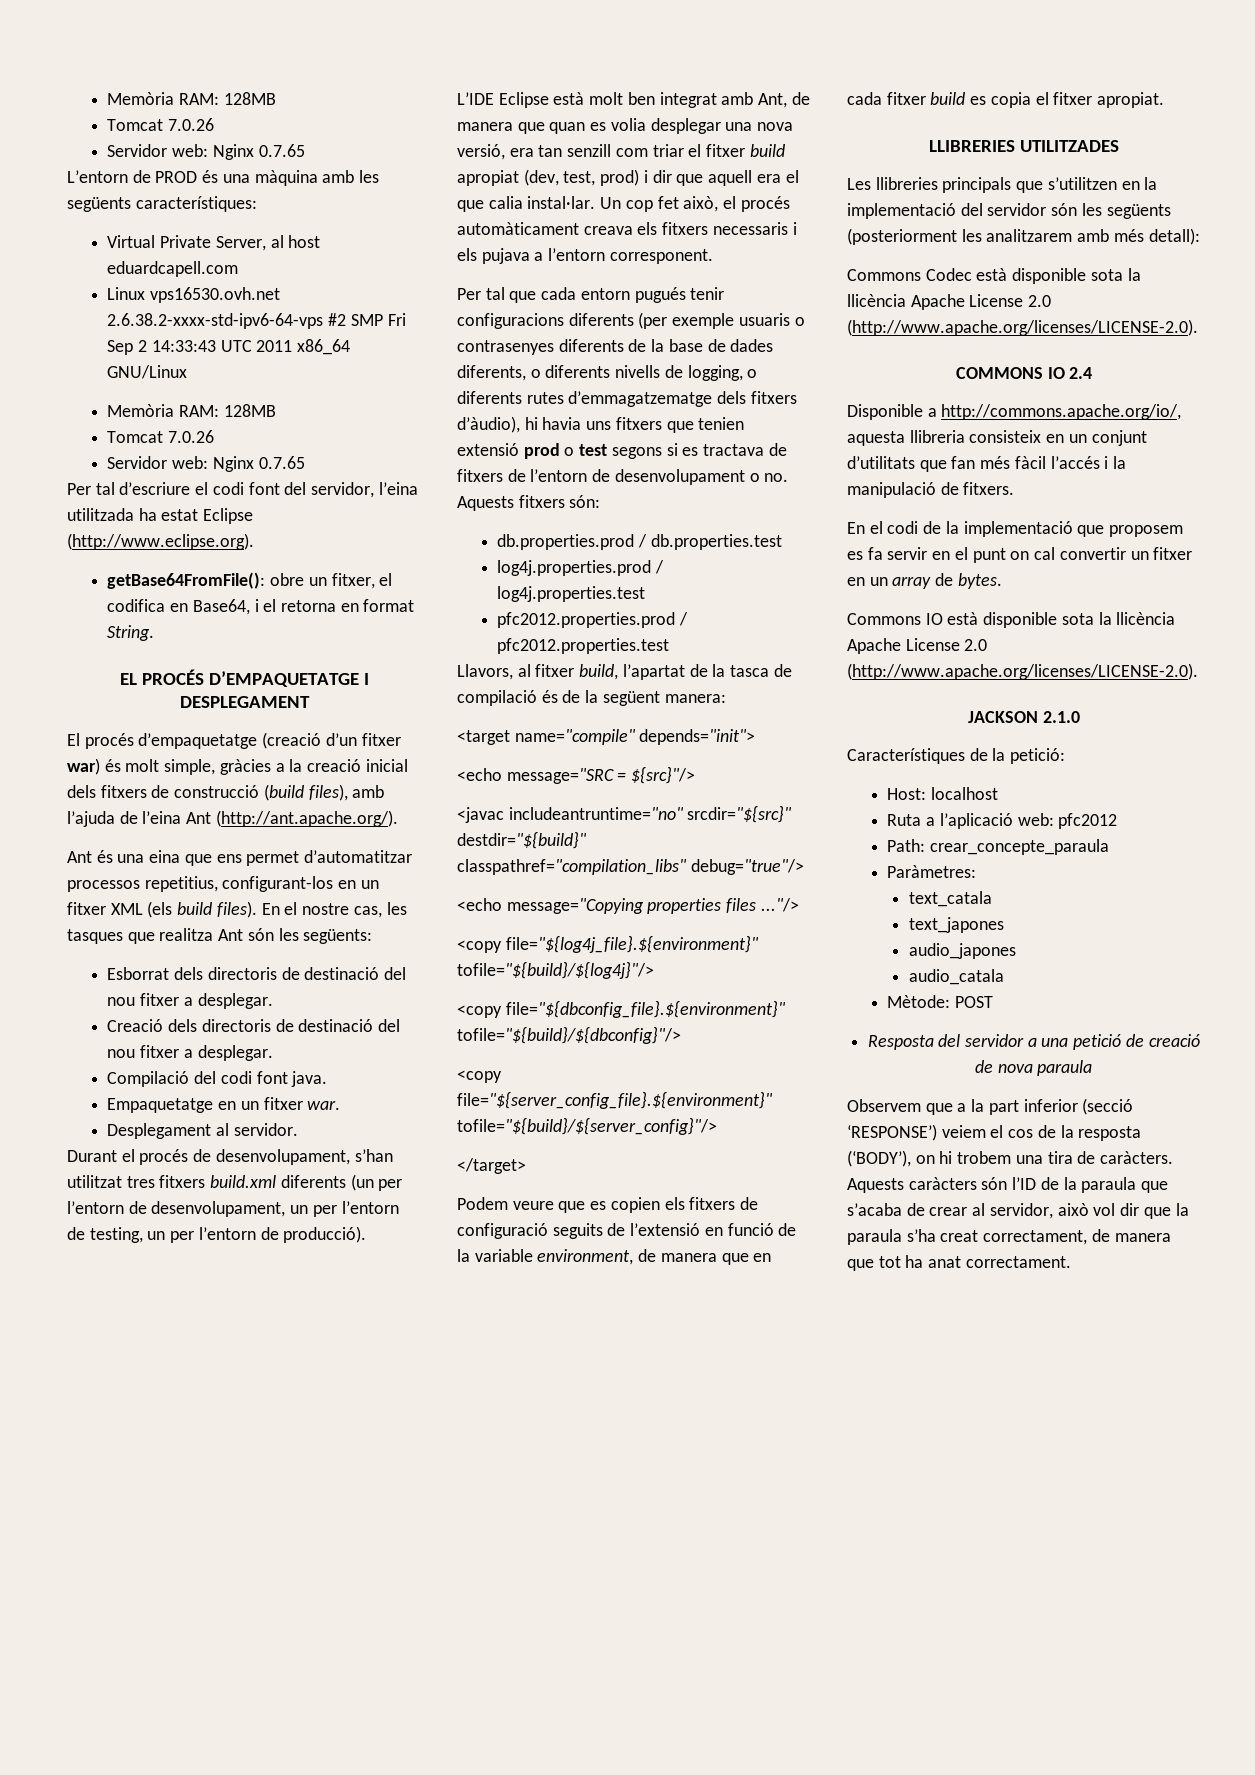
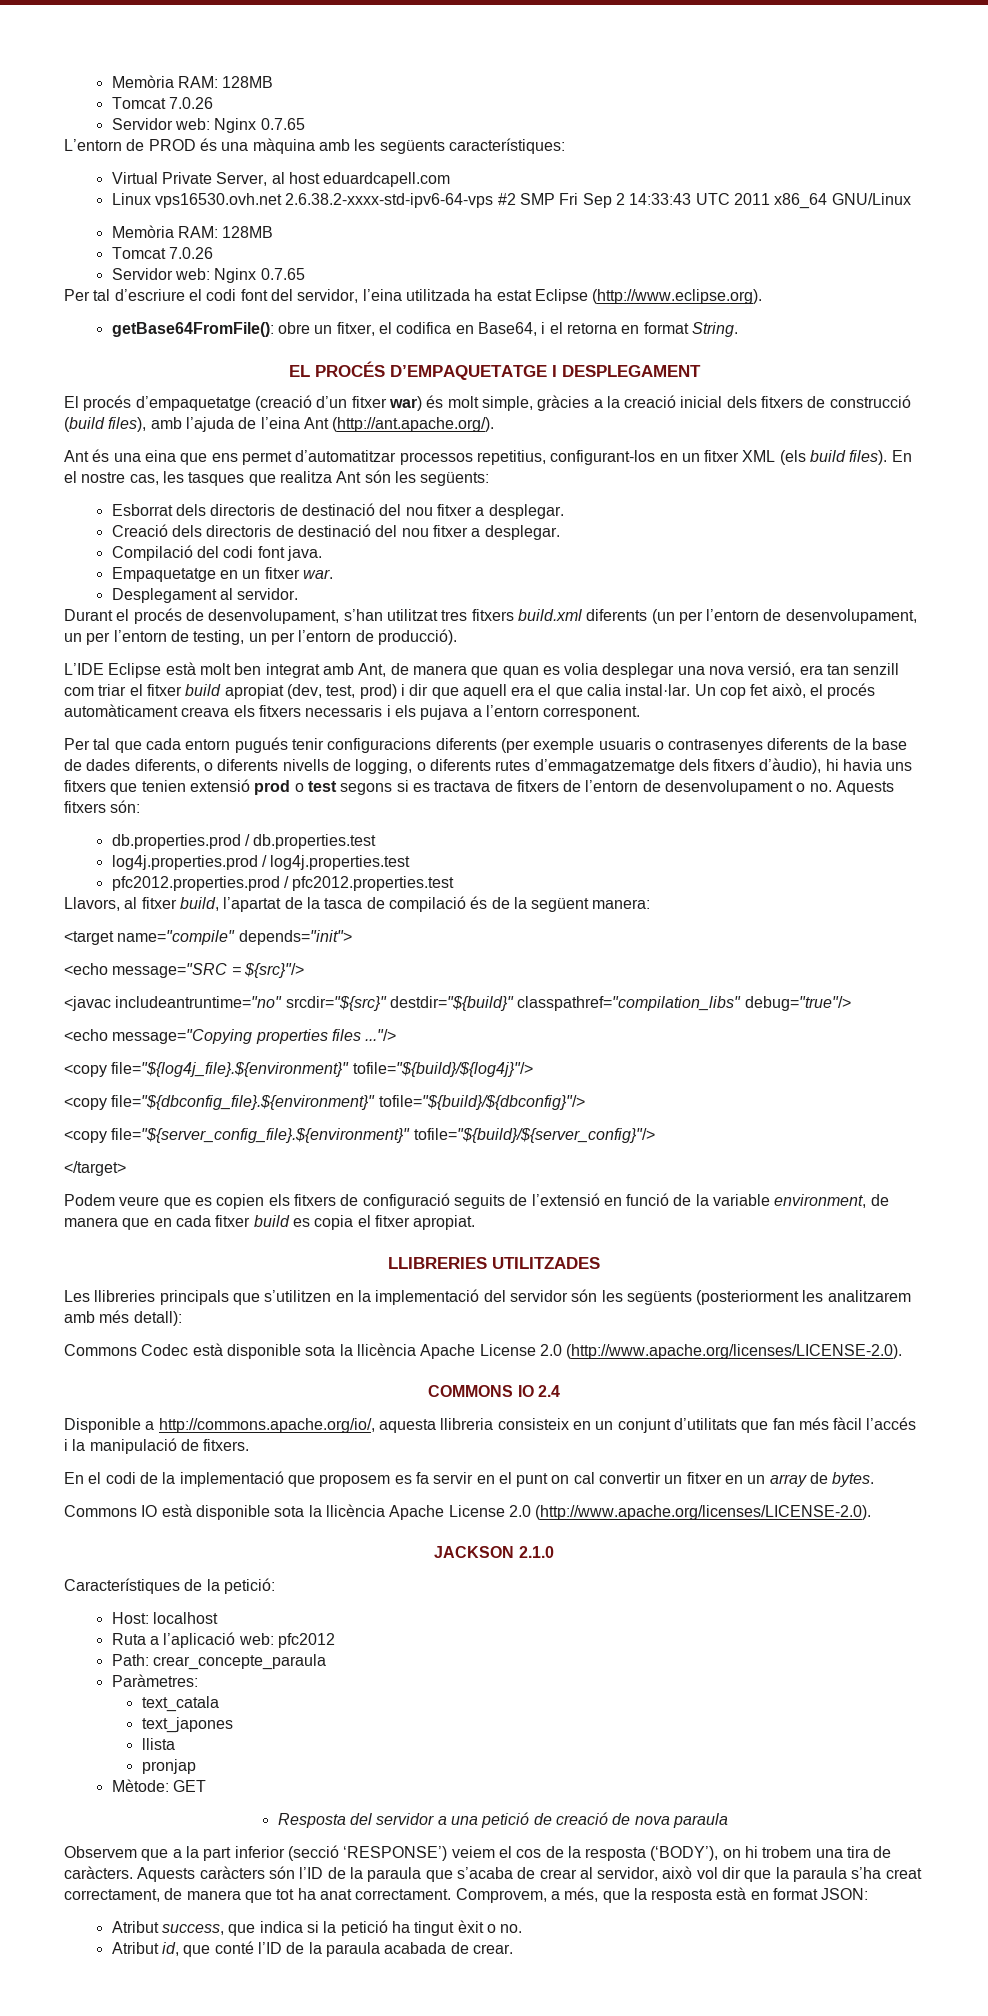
- audio_japones
- audio_catala
+ llista
+ pronjap
- Mètode: POST
+ Mètode: GET
+ Comprovem, a més, que la resposta està en format JSON:
+ Atribut success, que indica si la petició ha tingut èxit o no.
+ Atribut id, que conté l’ID de la paraula acabada de crear.

